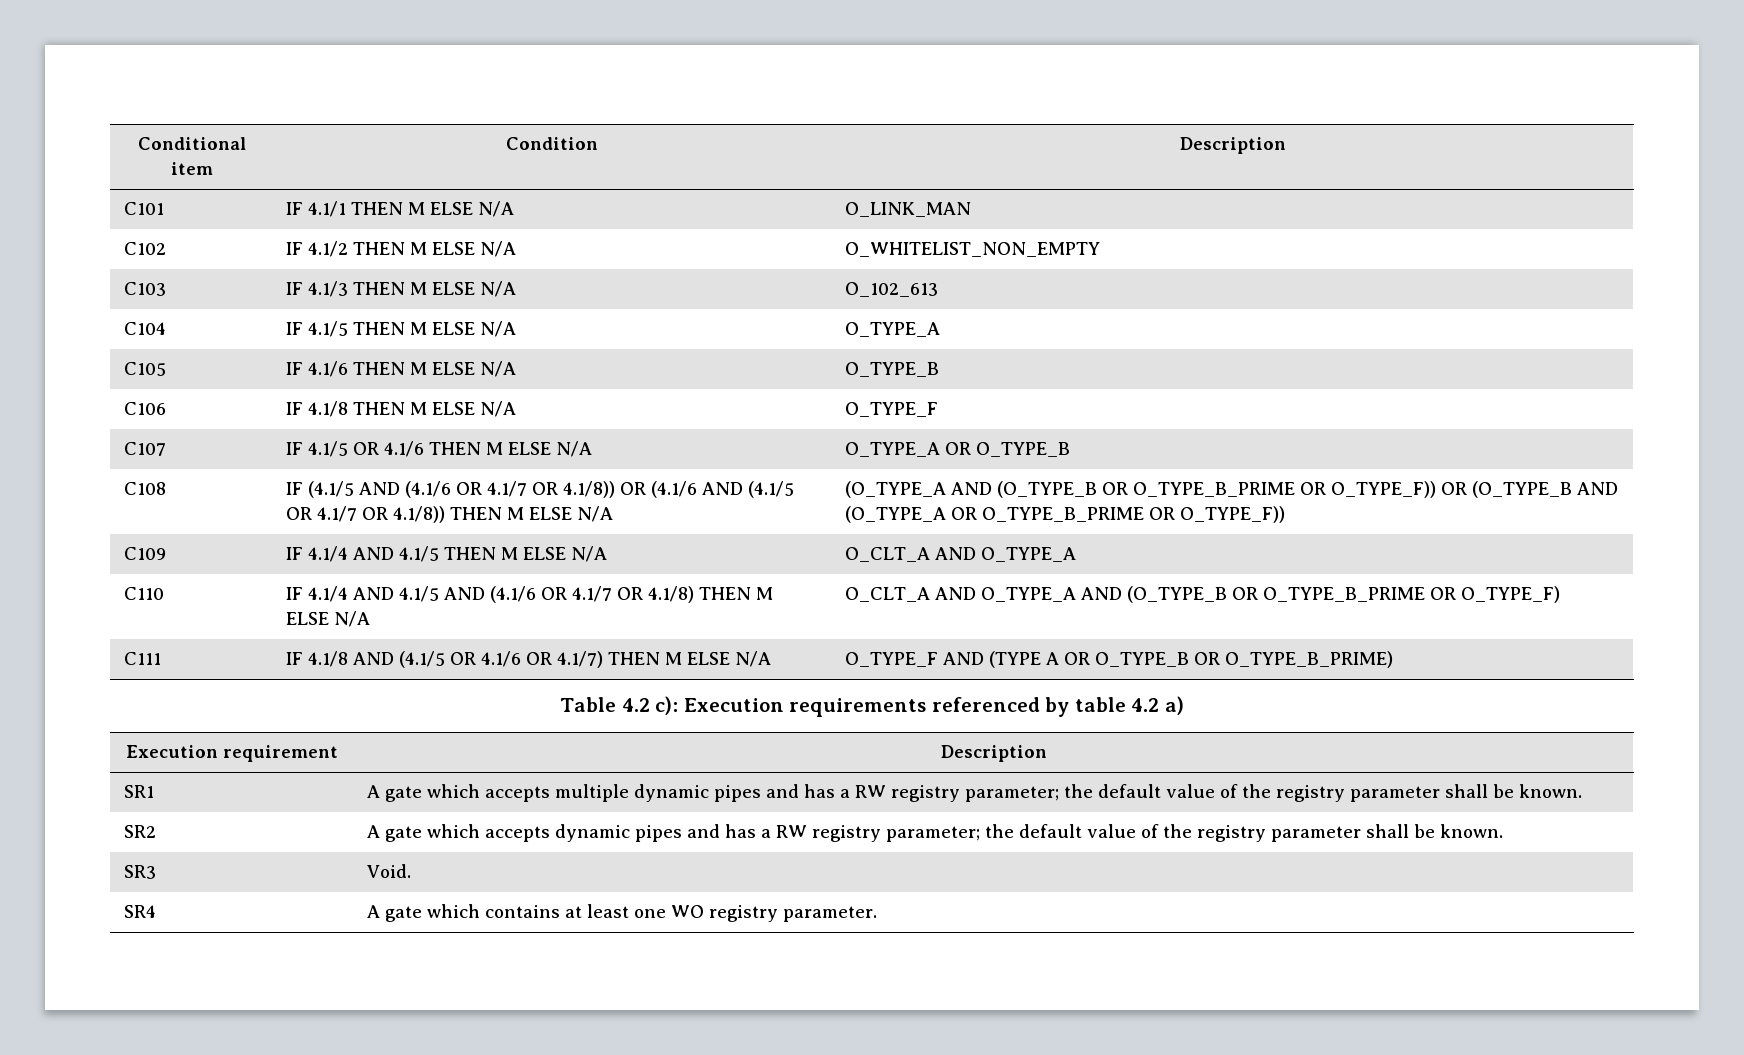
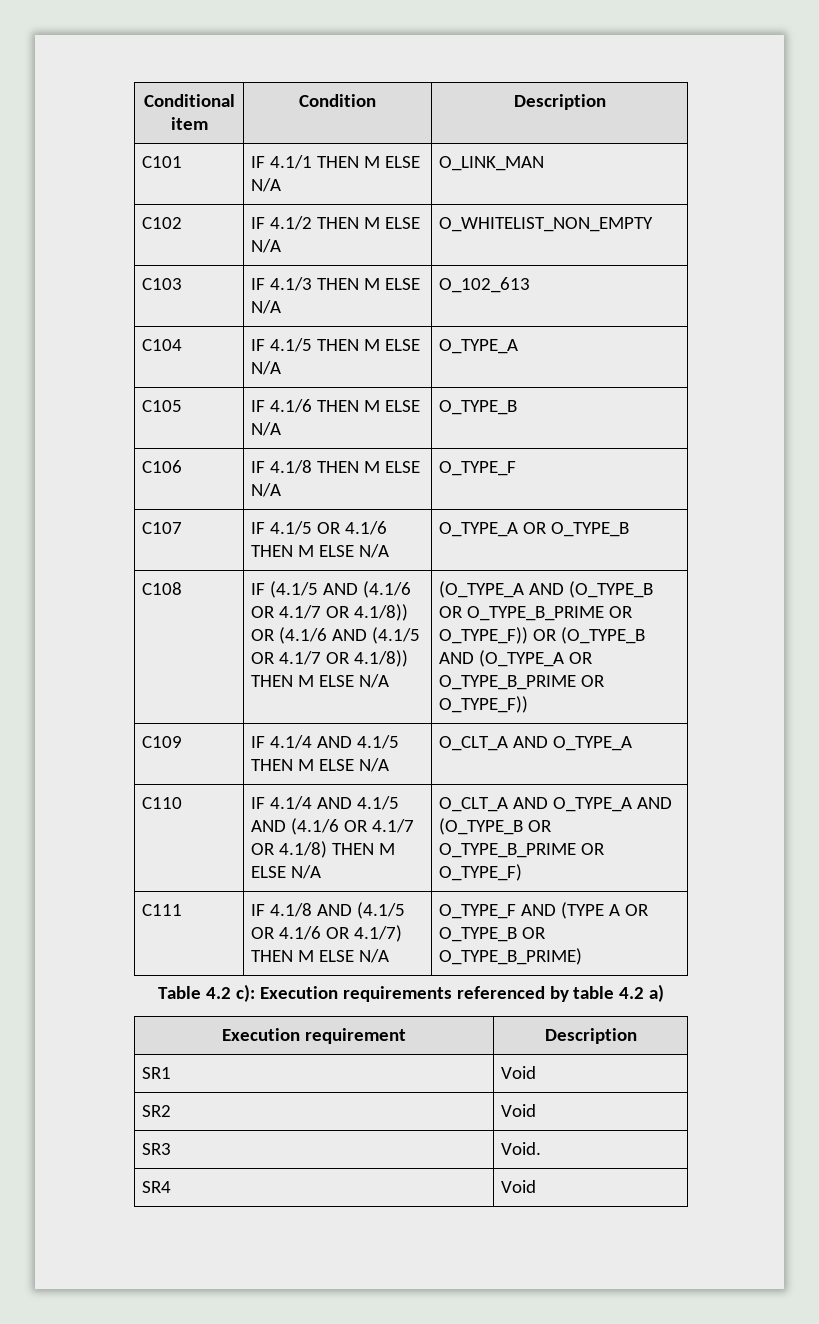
- SR1 | A gate which accepts multiple dynamic pipes and has a RW registry parameter; the default value of the registry parameter shall be known.
- SR2 | A gate which accepts dynamic pipes and has a RW registry parameter; the default value of the registry parameter shall be known.
+ SR1 | Void
+ SR2 | Void
  SR3 | Void.
- SR4 | A gate which contains at least one WO registry parameter.
+ SR4 | Void

